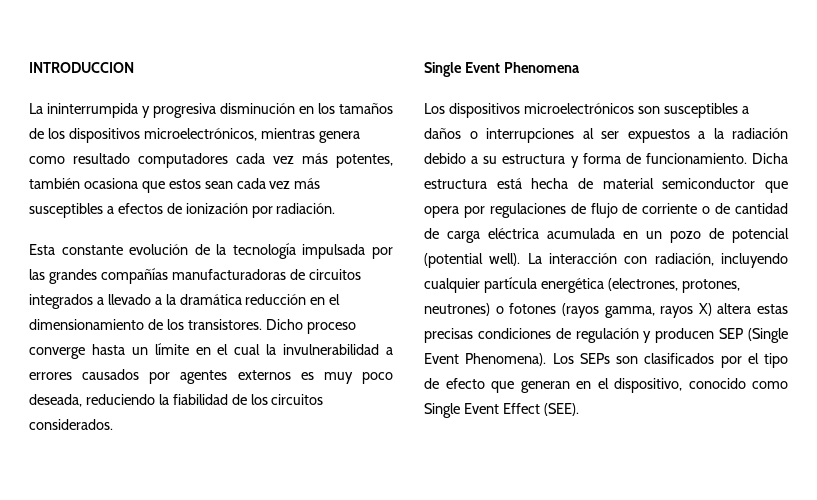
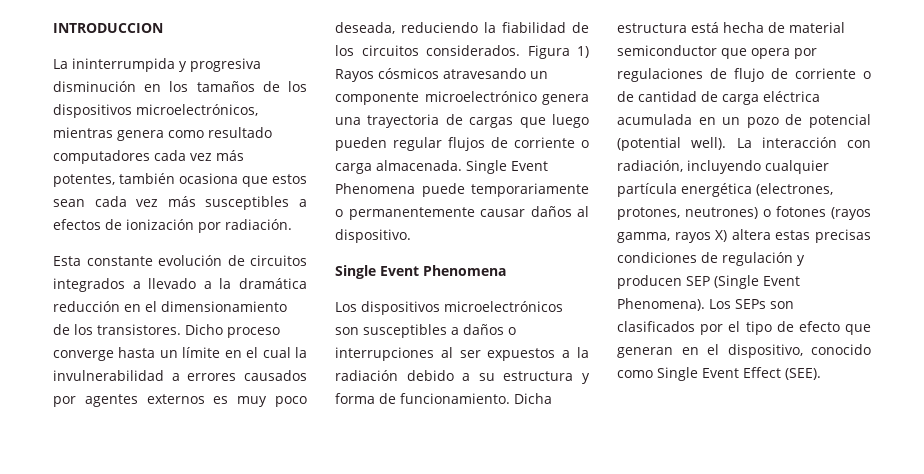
- Esta constante evolución de la tecnología impulsada por las grandes compañías manufacturadoras de circuitos integrados a llevado a la dramática reducción en el dimensionamiento de los transistores.
+ Esta constante evolución de circuitos integrados a llevado a la dramática reducción en el dimensionamiento de los transistores.
+ Figura 1) Rayos cósmicos atravesando un componente microelectrónico genera una trayectoria de cargas que luego pueden regular flujos de corriente o carga almacenada. Single Event Phenomena puede temporariamente o permanentemente causar daños al dispositivo.

